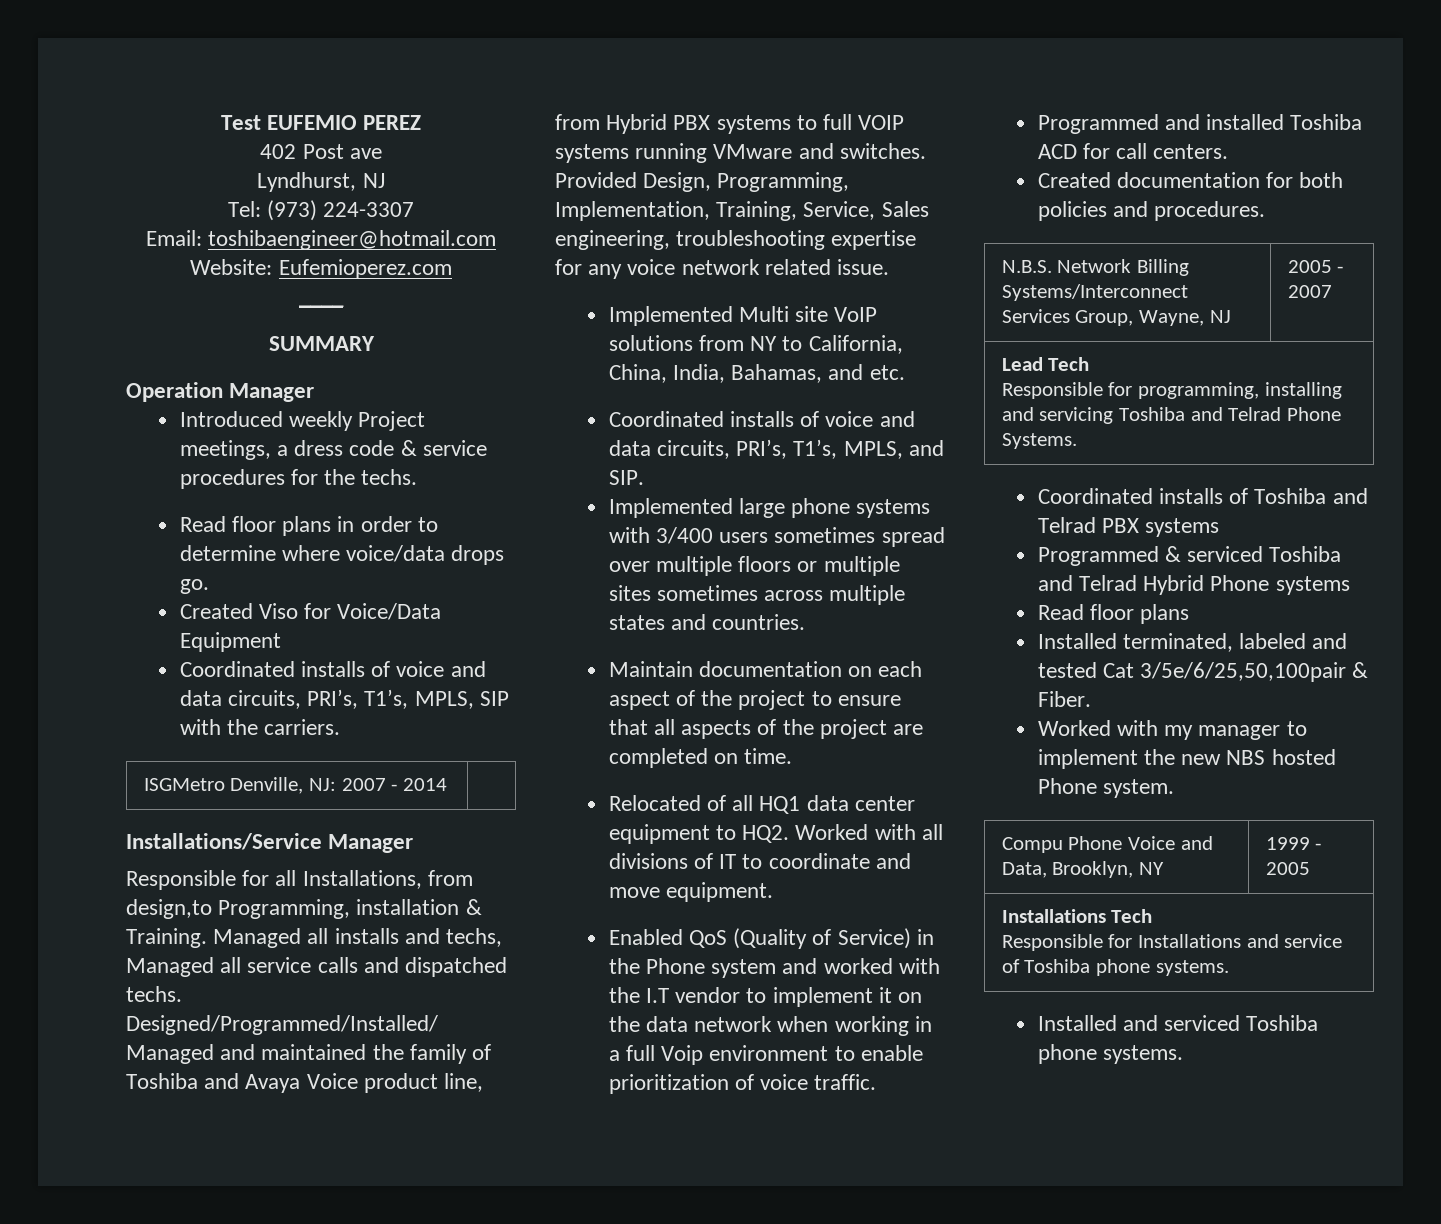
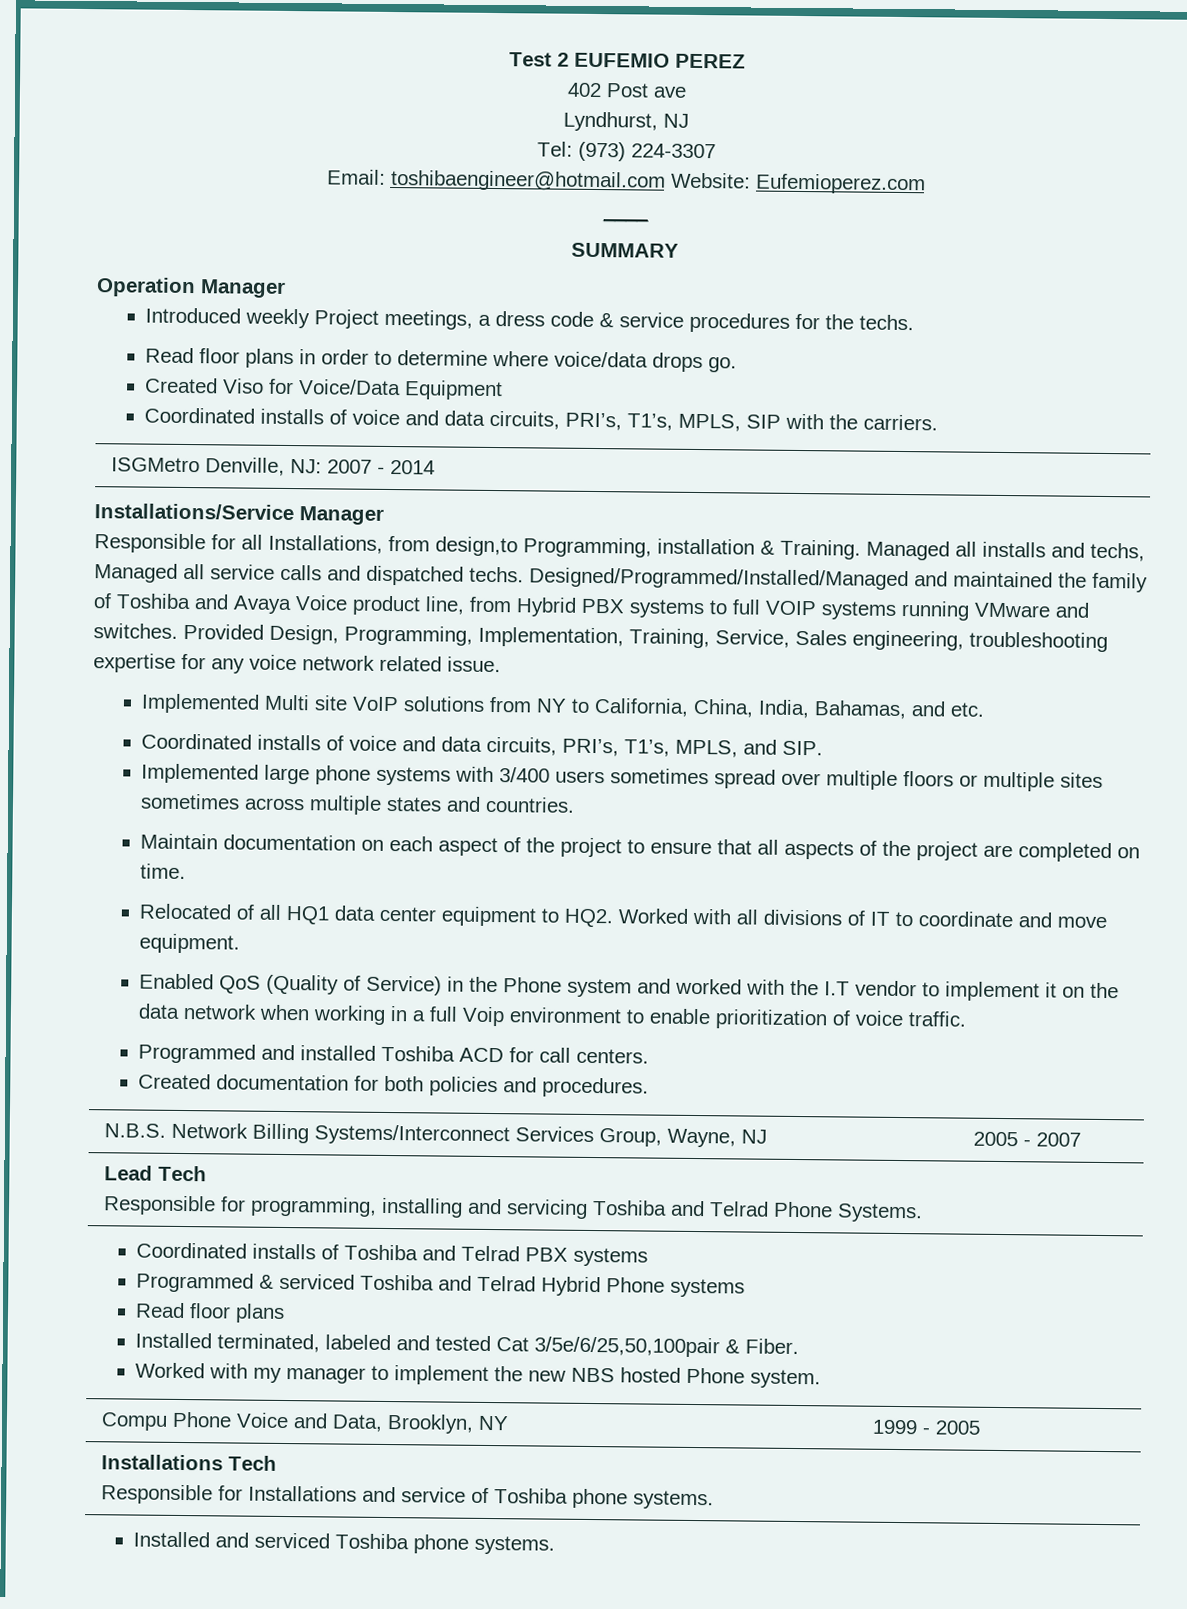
- Test EUFEMIO PEREZ
+ Test 2 EUFEMIO PEREZ

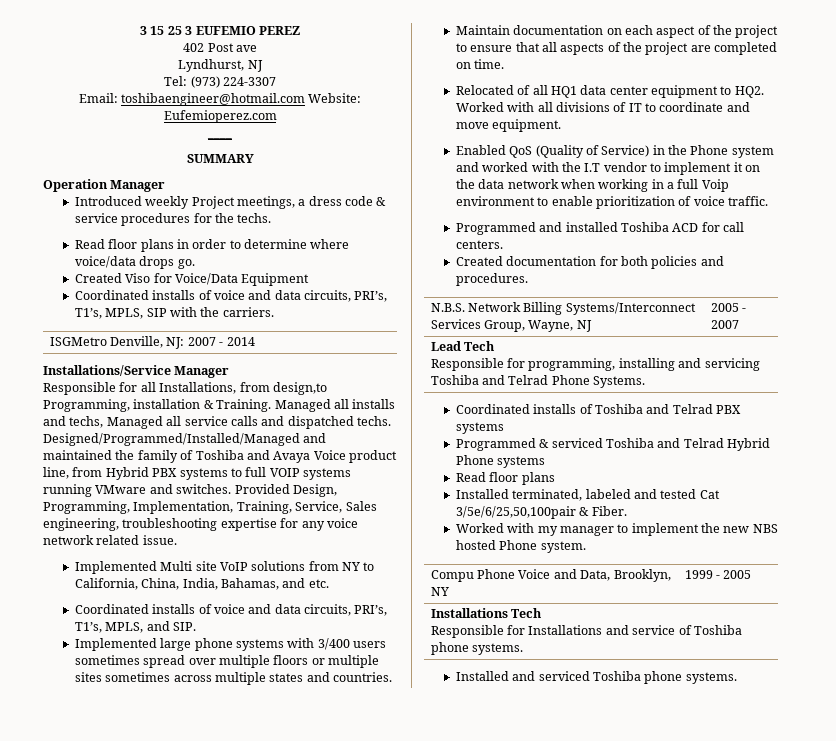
- Test 2 EUFEMIO PEREZ
+ 3 15 25 3 EUFEMIO PEREZ

